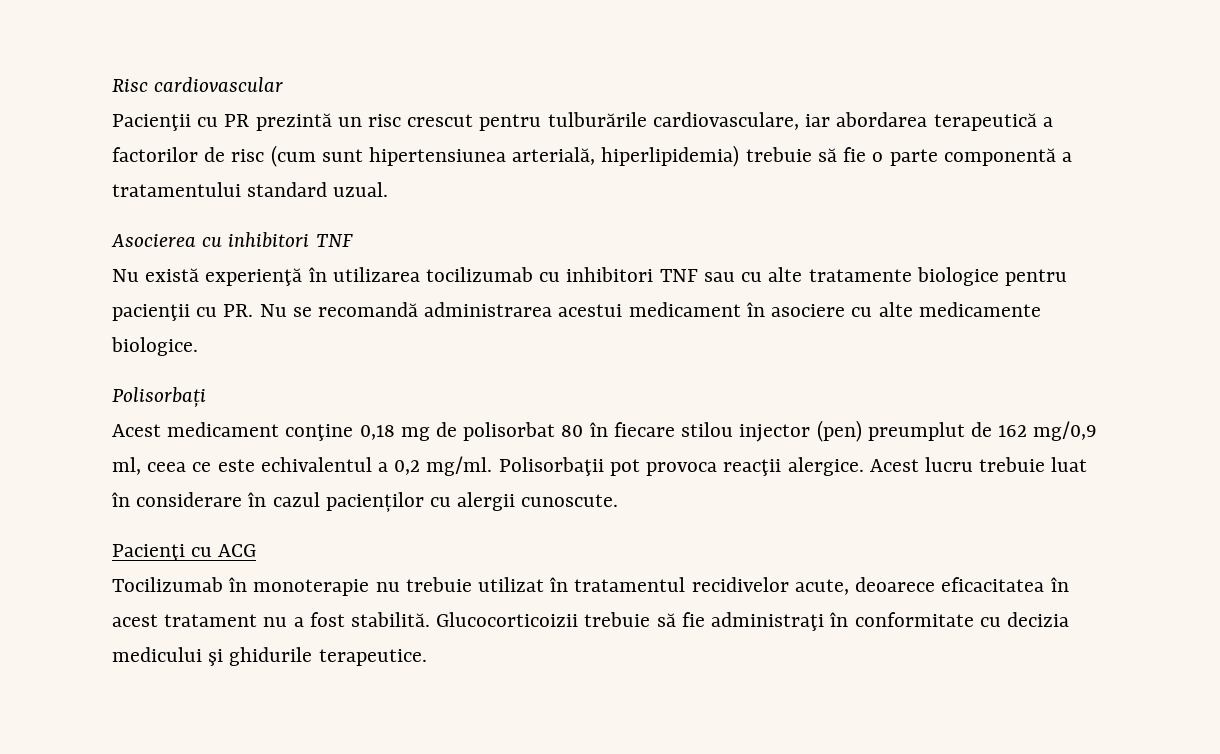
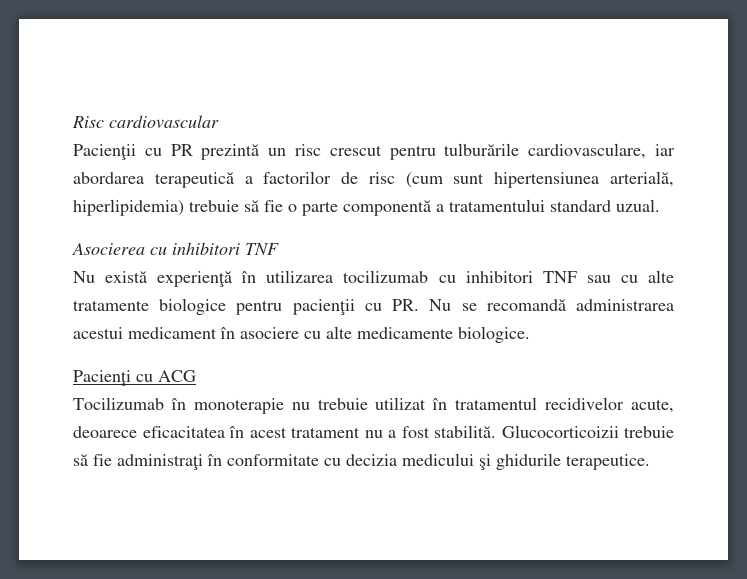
- Polisorbați
- Acest medicament conţine 0,18 mg de polisorbat 80 în fiecare stilou injector (pen) preumplut de 162 mg/0,9 ml, ceea ce este echivalentul a 0,2 mg/ml. Polisorbaţii pot provoca reacţii alergice. Acest lucru trebuie luat în considerare în cazul pacienților cu alergii cunoscute.

